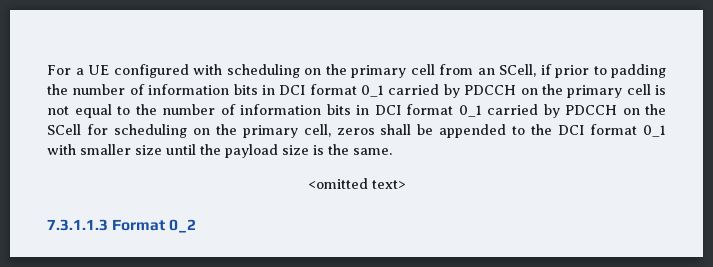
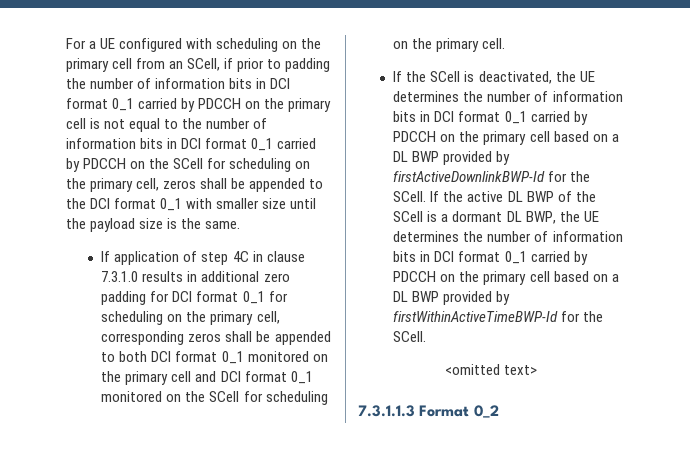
+ If application of step 4C in clause 7.3.1.0 results in additional zero padding for DCI format 0_1 for scheduling on the primary cell, corresponding zeros shall be appended to both DCI format 0_1 monitored on the primary cell and DCI format 0_1 monitored on the SCell for scheduling on the primary cell.
+ If the SCell is deactivated, the UE determines the number of information bits in DCI format 0_1 carried by PDCCH on the primary cell based on a DL BWP provided by firstActiveDownlinkBWP-Id for the SCell. If the active DL BWP of the SCell is a dormant DL BWP, the UE determines the number of information bits in DCI format 0_1 carried by PDCCH on the primary cell based on a DL BWP provided by firstWithinActiveTimeBWP-Id for the SCell.

